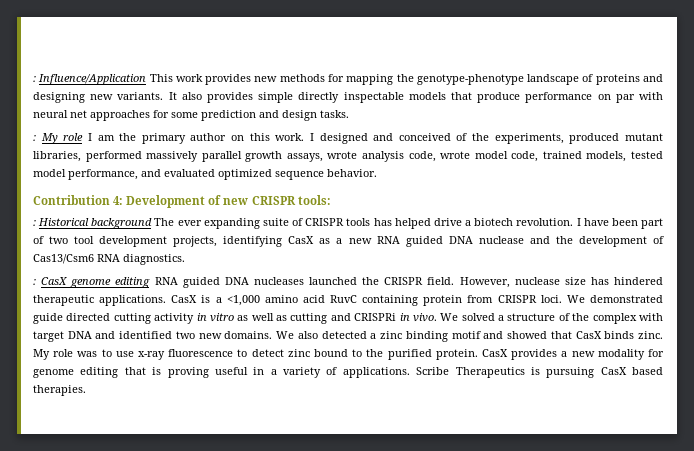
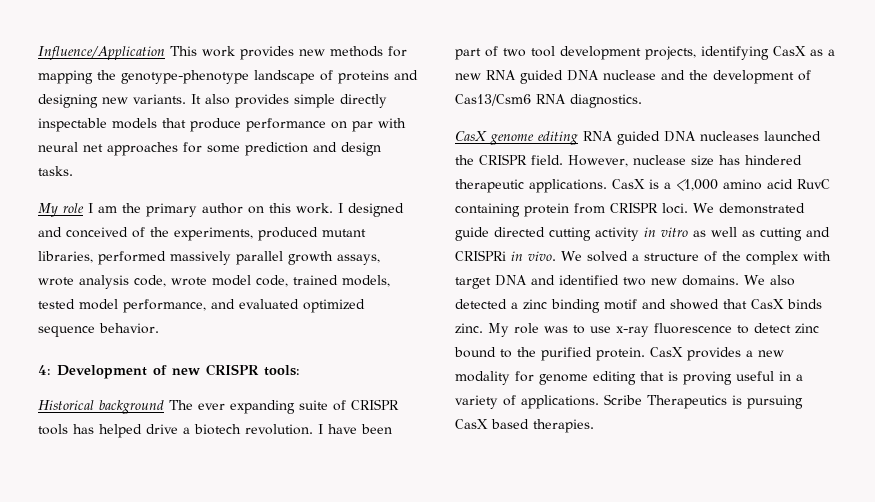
- : Influence/Application This work provides new methods for mapping the genotype-phenotype landscape of proteins and designing new variants.
+ Influence/Application This work provides new methods for mapping the genotype-phenotype landscape of proteins and designing new variants.
- : My role I am the primary author on this work.
+ My role I am the primary author on this work.
- Contribution 4: Development of new CRISPR tools:
+ 4: Development of new CRISPR tools:
- : Historical background The ever expanding suite of CRISPR tools has helped drive a biotech revolution.
+ Historical background The ever expanding suite of CRISPR tools has helped drive a biotech revolution.
- : CasX genome editing RNA guided DNA nucleases launched the CRISPR field.
+ CasX genome editing RNA guided DNA nucleases launched the CRISPR field.

